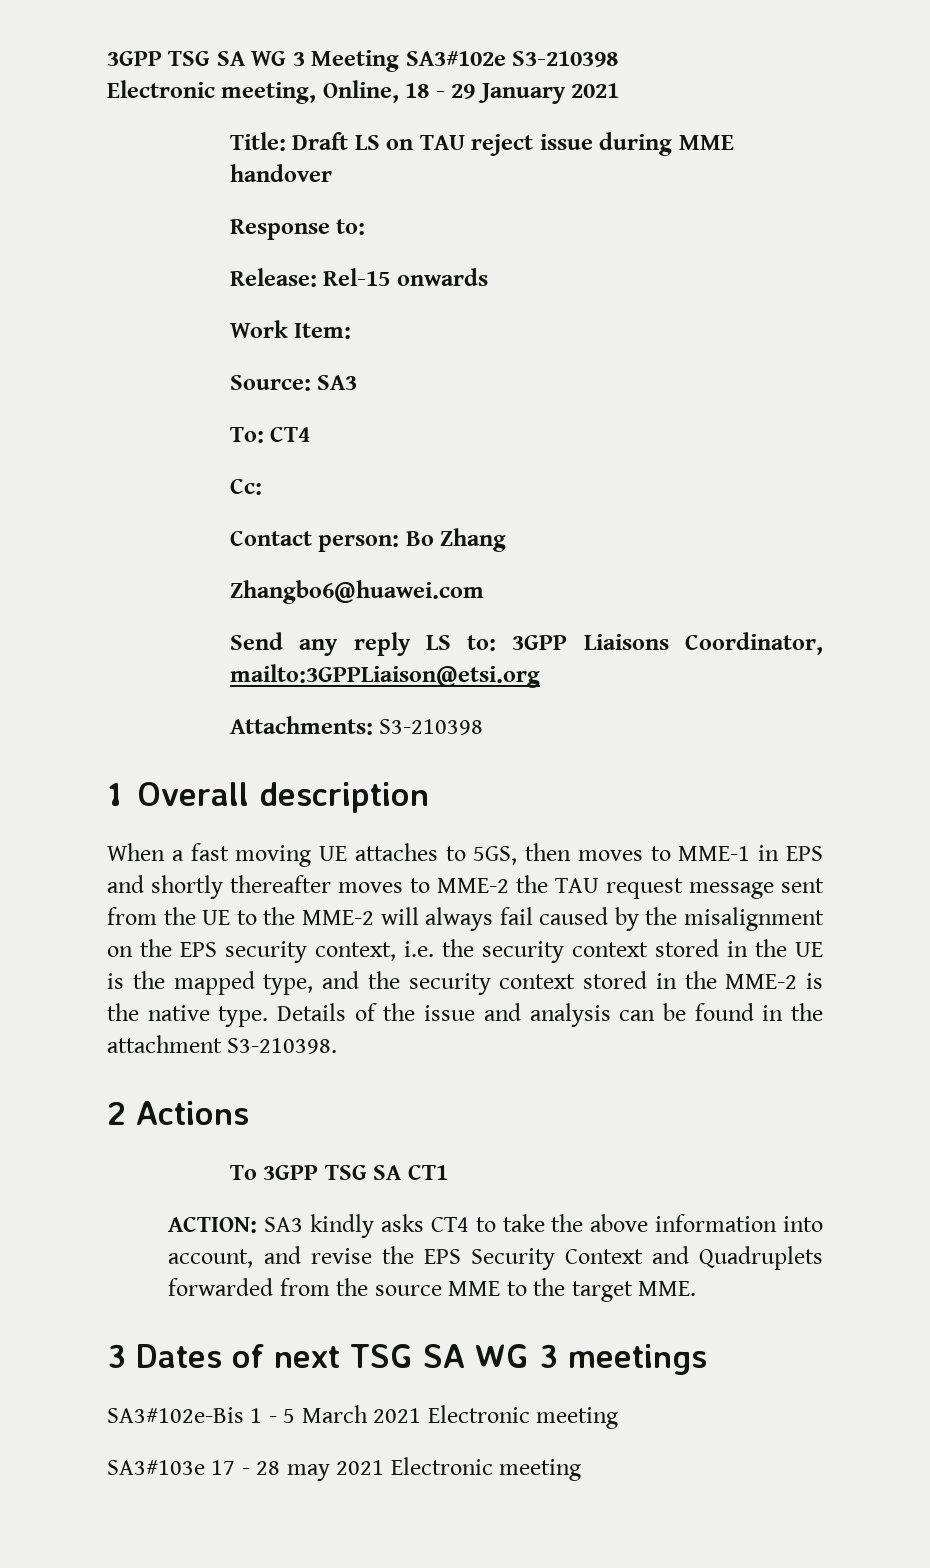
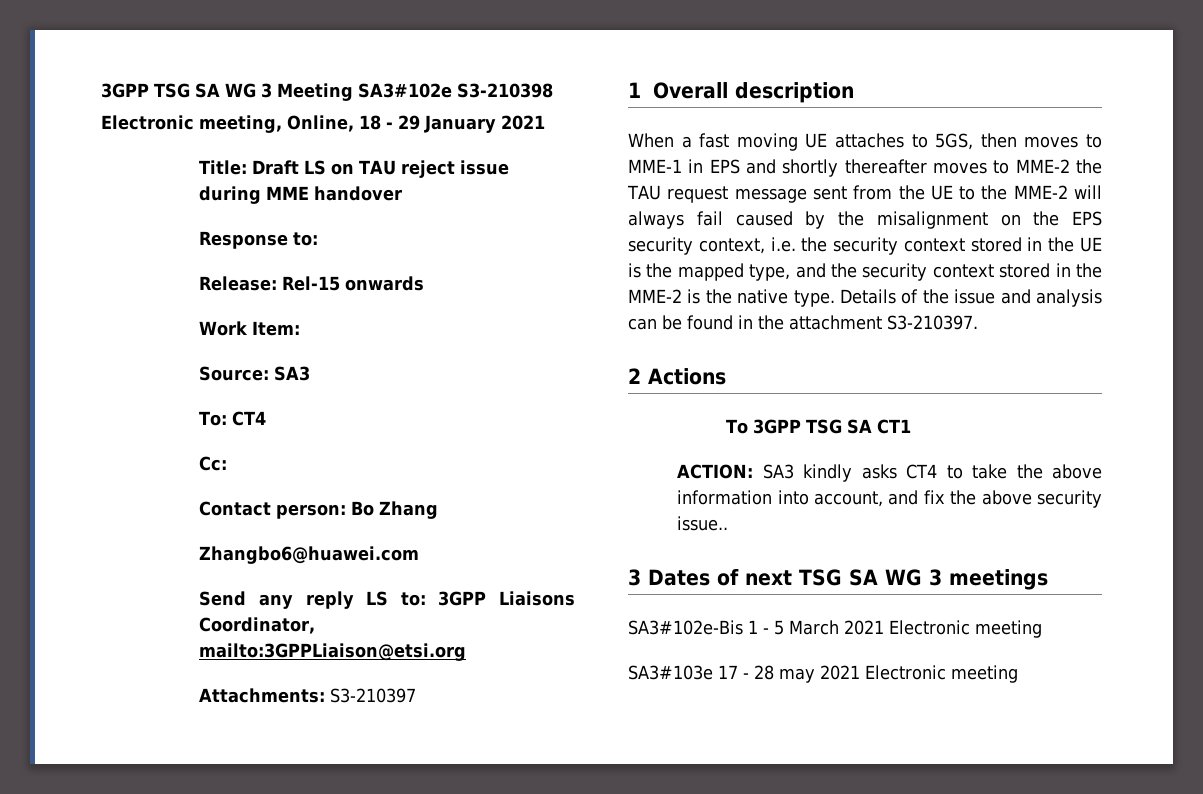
- Attachments: S3-210398
+ Attachments: S3-210397
- Details of the issue and analysis can be found in the attachment S3-210398.
+ Details of the issue and analysis can be found in the attachment S3-210397.
- ACTION: SA3 kindly asks CT4 to take the above information into account, and revise the EPS Security Context and Quadruplets forwarded from the source MME to the target MME.
+ ACTION: SA3 kindly asks CT4 to take the above information into account, and fix the above security issue..

